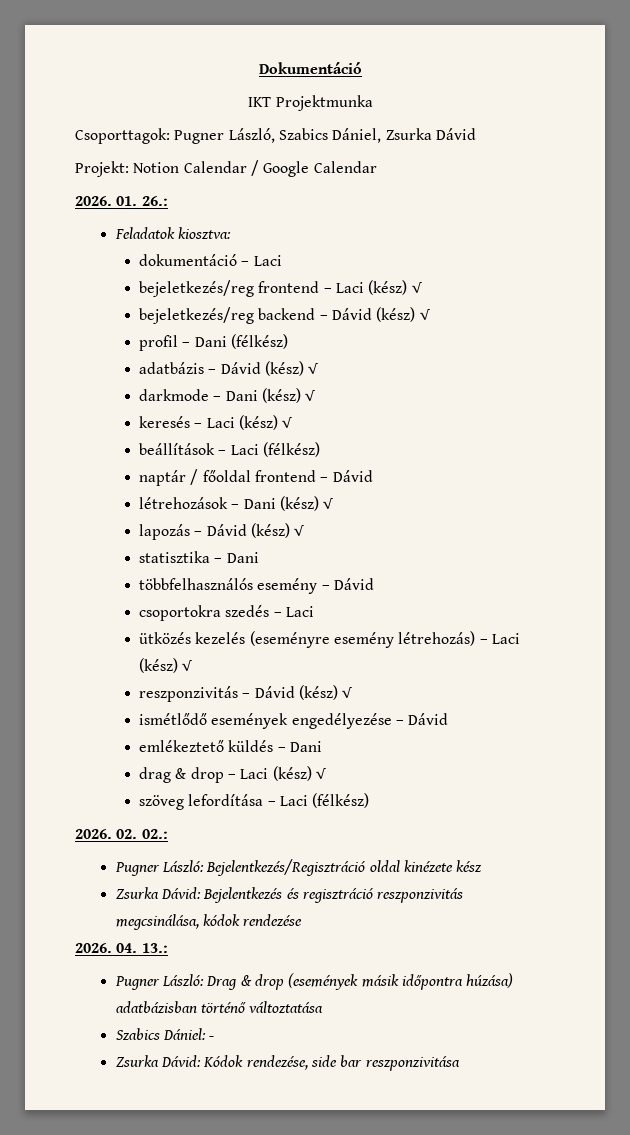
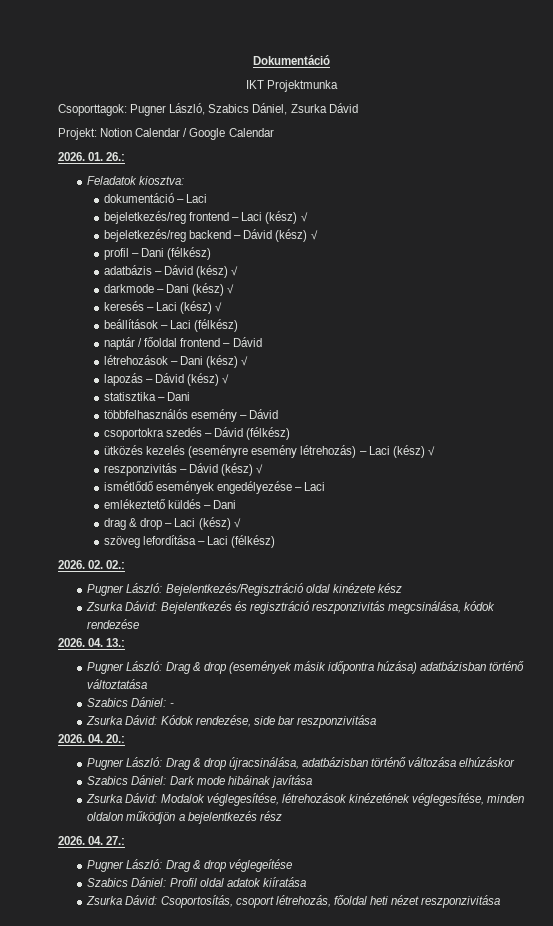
- csoportokra szedés – Laci
+ csoportokra szedés – Dávid (félkész)
- ismétlődő események engedélyezése – Dávid
+ ismétlődő események engedélyezése – Laci
+ 2026. 04. 20.:
+ Pugner László: Drag & drop újracsinálása, adatbázisban történő változása elhúzáskor
+ Szabics Dániel: Dark mode hibáinak javítása
+ Zsurka Dávid: Modalok véglegesítése, létrehozások kinézetének véglegesítése, minden oldalon működjön a bejelentkezés rész
+ 2026. 04. 27.:
+ Pugner László: Drag & drop véglegeítése
+ Szabics Dániel: Profil oldal adatok kiíratása
+ Zsurka Dávid: Csoportosítás, csoport létrehozás, főoldal heti nézet reszponzivitása

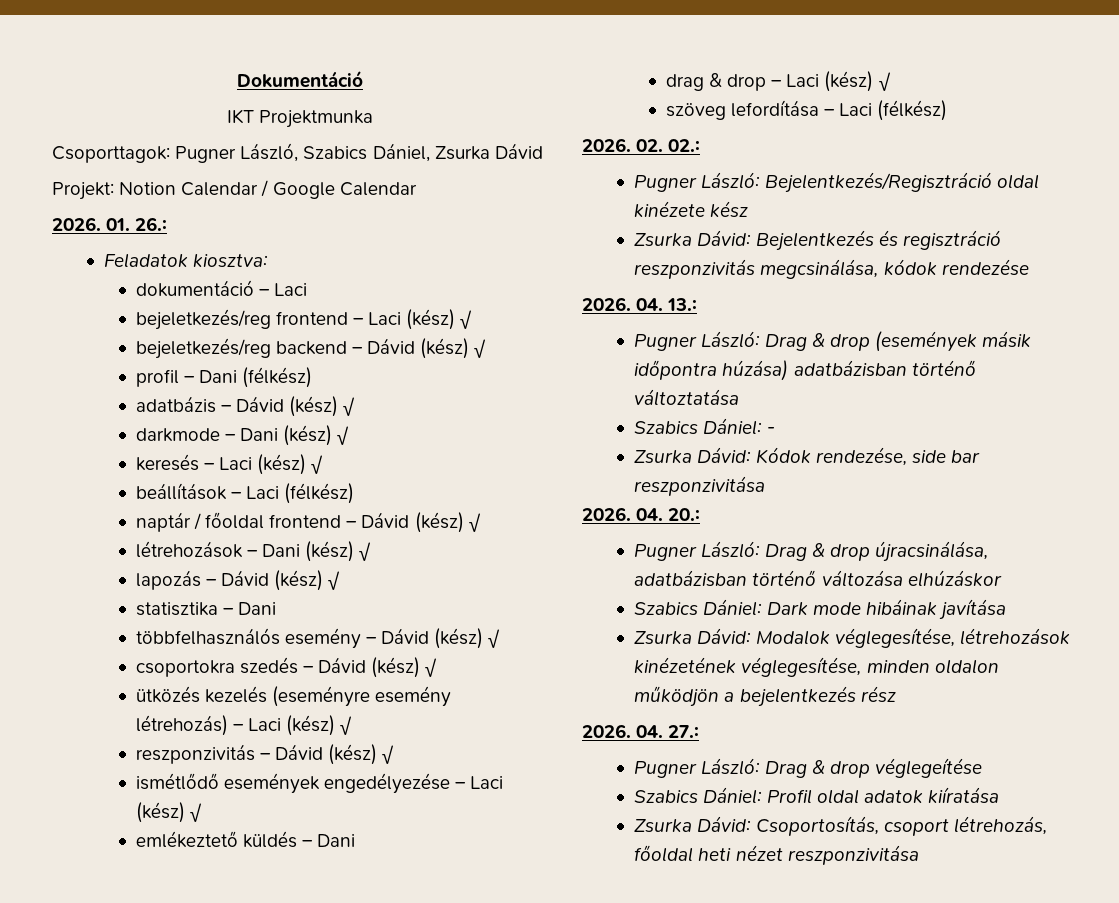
- naptár / főoldal frontend – Dávid
+ naptár / főoldal frontend – Dávid (kész) √
- többfelhasználós esemény – Dávid
+ többfelhasználós esemény – Dávid (kész) √
- csoportokra szedés – Dávid (félkész)
+ csoportokra szedés – Dávid (kész) √
- ismétlődő események engedélyezése – Laci
+ ismétlődő események engedélyezése – Laci (kész) √

